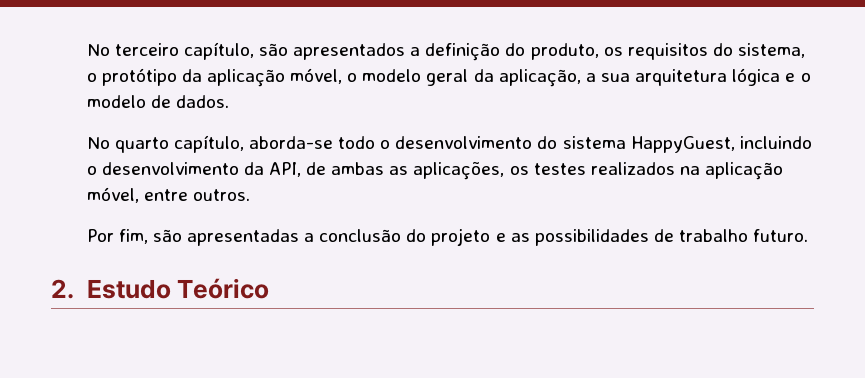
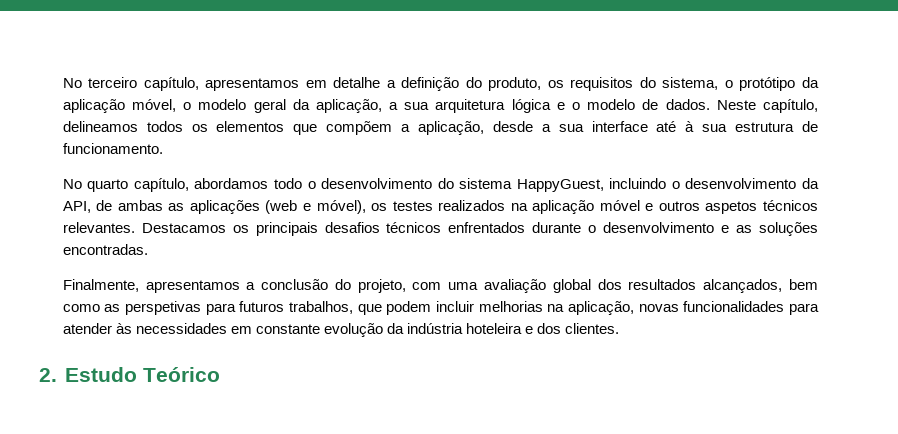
- No terceiro capítulo, são apresentados a definição do produto, os requisitos do sistema, o protótipo da aplicação móvel, o modelo geral da aplicação, a sua arquitetura lógica e o modelo de dados.
+ No terceiro capítulo, apresentamos em detalhe a definição do produto, os requisitos do sistema, o protótipo da aplicação móvel, o modelo geral da aplicação, a sua arquitetura lógica e o modelo de dados. Neste capítulo, delineamos todos os elementos que compõem a aplicação, desde a sua interface até à sua estrutura de funcionamento.
- No quarto capítulo, aborda-se todo o desenvolvimento do sistema HappyGuest, incluindo o desenvolvimento da API, de ambas as aplicações, os testes realizados na aplicação móvel, entre outros.
- Por fim, são apresentadas a conclusão do projeto e as possibilidades de trabalho futuro.
+ No quarto capítulo, abordamos todo o desenvolvimento do sistema HappyGuest, incluindo o desenvolvimento da API, de ambas as aplicações (web e móvel), os testes realizados na aplicação móvel e outros aspetos técnicos relevantes. Destacamos os principais desafios técnicos enfrentados durante o desenvolvimento e as soluções encontradas.
+ Finalmente, apresentamos a conclusão do projeto, com uma avaliação global dos resultados alcançados, bem como as perspetivas para futuros trabalhos, que podem incluir melhorias na aplicação, novas funcionalidades para atender às necessidades em constante evolução da indústria hoteleira e dos clientes.

